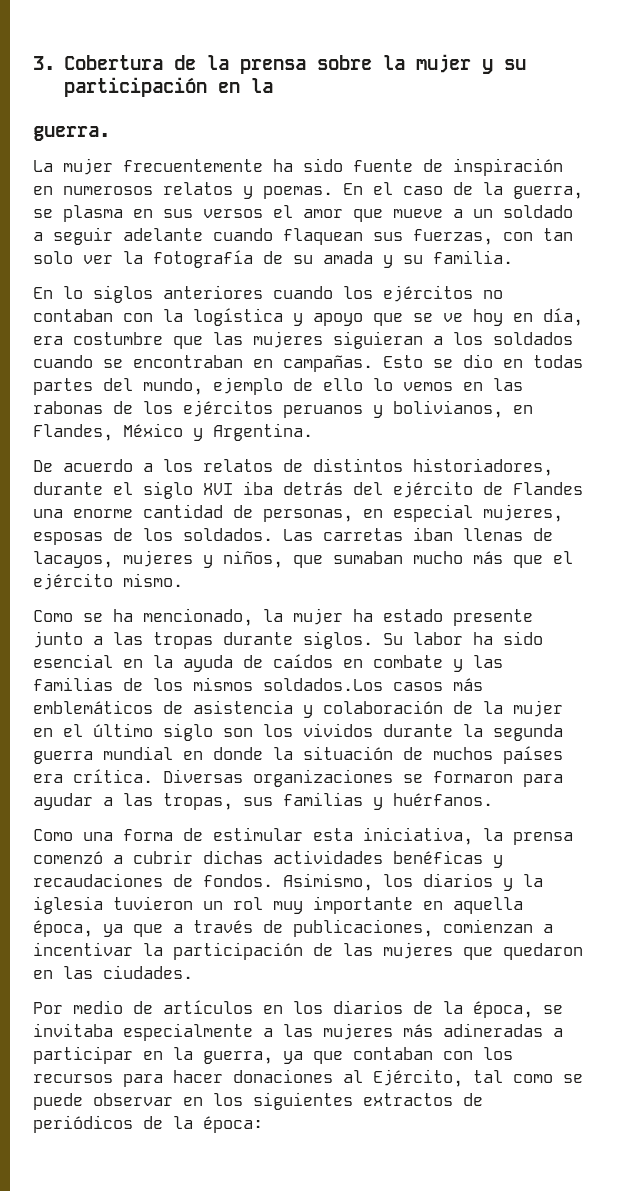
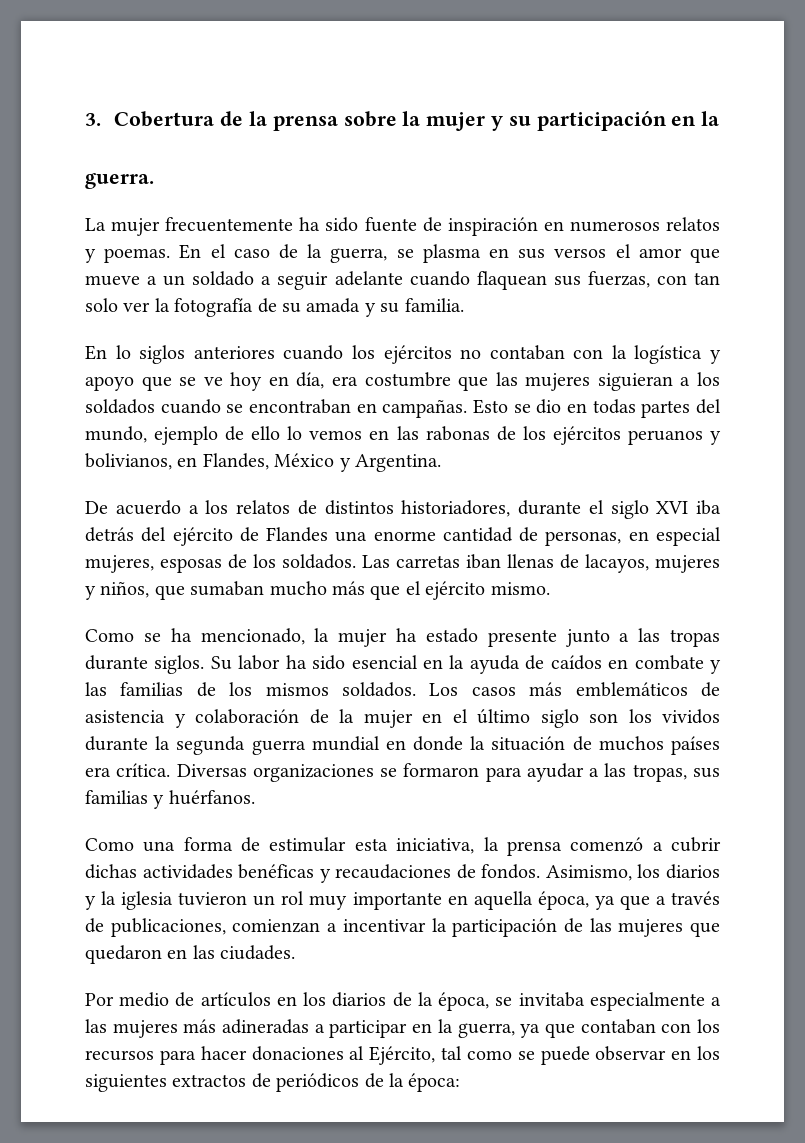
- Su labor ha sido esencial en la ayuda de caídos en combate y las familias de los mismos soldados.Los casos más emblemáticos de asistencia y colaboración de la mujer en el último siglo son los vividos durante la segunda guerra mundial en donde la situación de muchos países era crítica.
+ Su labor ha sido esencial en la ayuda de caídos en combate y las familias de los mismos soldados. Los casos más emblemáticos de asistencia y colaboración de la mujer en el último siglo son los vividos durante la segunda guerra mundial en donde la situación de muchos países era crítica.

